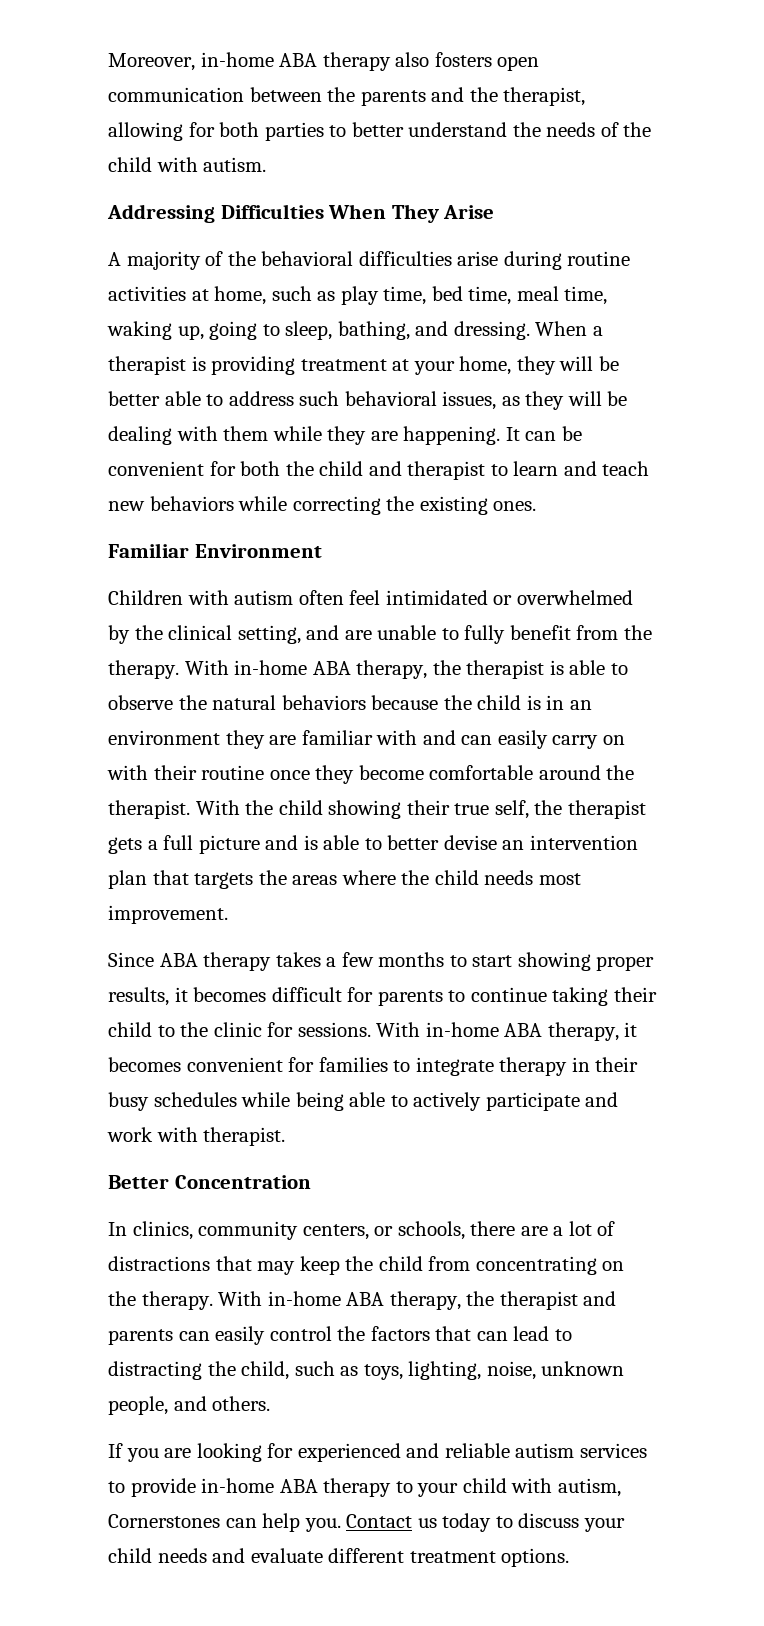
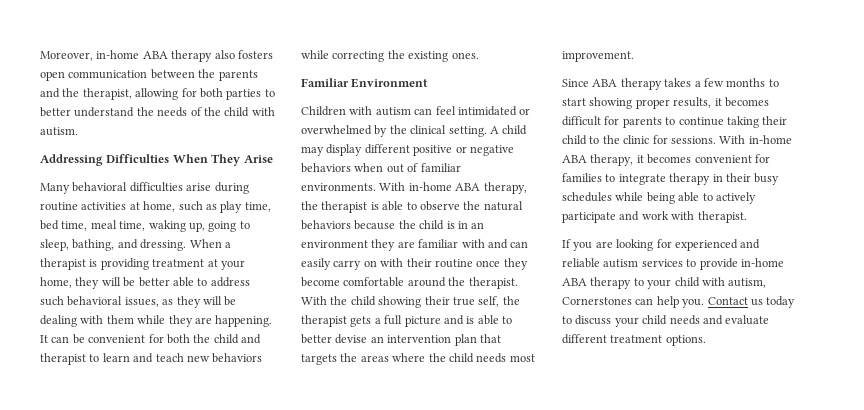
- A majority of the behavioral difficulties arise during routine activities at home, such as play time, bed time, meal time, waking up, going to sleep, bathing, and dressing.
+ Many behavioral difficulties arise during routine activities at home, such as play time, bed time, meal time, waking up, going to sleep, bathing, and dressing.
- Children with autism often feel intimidated or overwhelmed by the clinical setting, and are unable to fully benefit from the therapy.
+ Children with autism can feel intimidated or overwhelmed by the clinical setting. A child may display different positive or negative behaviors when out of familiar environments.
- Better Concentration
- In clinics, community centers, or schools, there are a lot of distractions that may keep the child from concentrating on the therapy. With in-home ABA therapy, the therapist and parents can easily control the factors that can lead to distracting the child, such as toys, lighting, noise, unknown people, and others.

